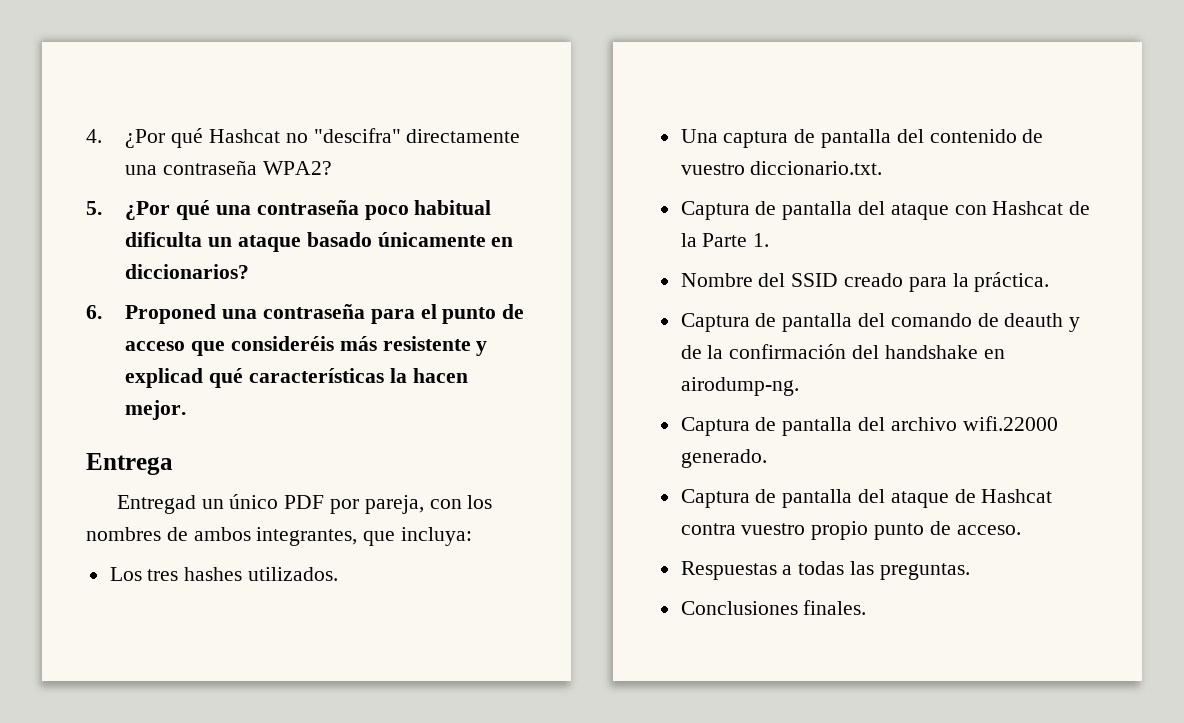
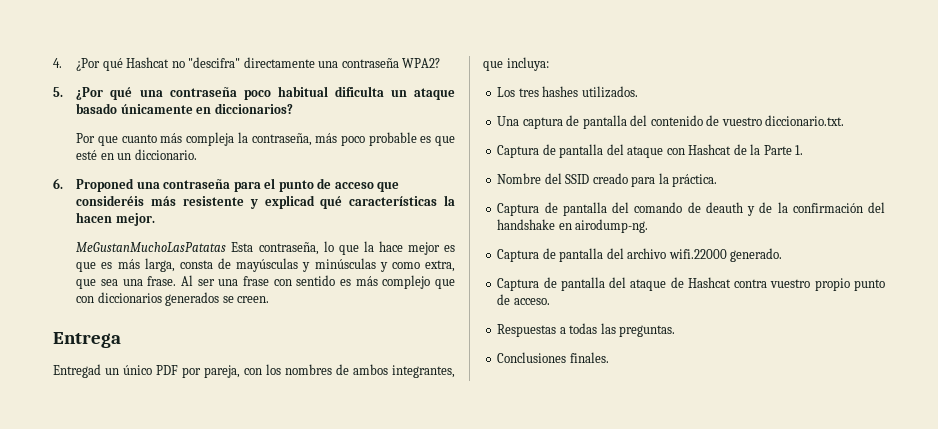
+ Por que cuanto más compleja la contraseña, más poco probable es que esté en un diccionario.
+ MeGustanMuchoLasPatatas Esta contraseña, lo que la hace mejor es que es más larga, consta de mayúsculas y minúsculas y como extra, que sea una frase. Al ser una frase con sentido es más complejo que con diccionarios generados se creen.

